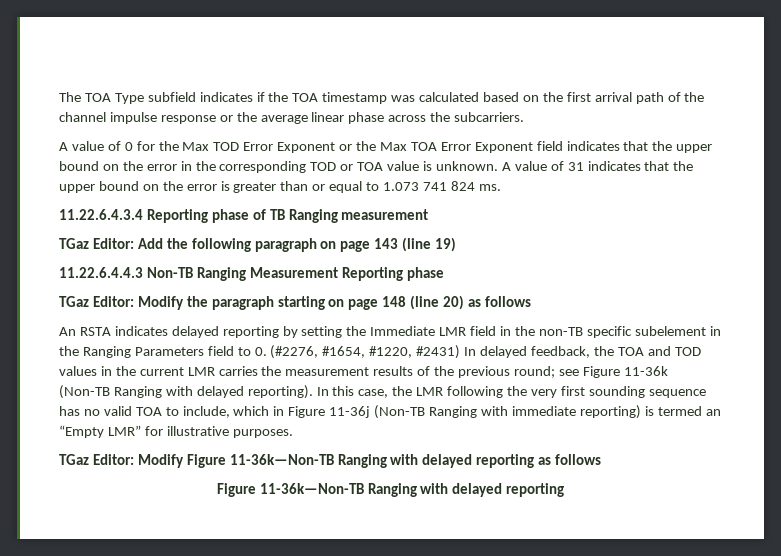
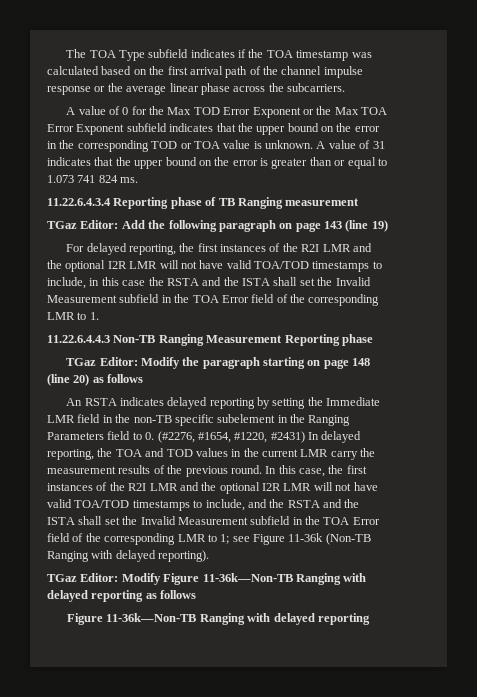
- A value of 0 for the Max TOD Error Exponent or the Max TOA Error Exponent field indicates that the upper bound on the error in the corresponding TOD or TOA value is unknown.
+ A value of 0 for the Max TOD Error Exponent or the Max TOA Error Exponent subfield indicates that the upper bound on the error in the corresponding TOD or TOA value is unknown.
+ For delayed reporting, the first instances of the R2I LMR and the optional I2R LMR will not have valid TOA/TOD timestamps to include, in this case the RSTA and the ISTA shall set the Invalid Measurement subfield in the TOA Error field of the corresponding LMR to 1.
- An RSTA indicates delayed reporting by setting the Immediate LMR field in the non-TB specific subelement in the Ranging Parameters field to 0. (#2276, #1654, #1220, #2431) In delayed feedback, the TOA and TOD values in the current LMR carries the measurement results of the previous round; see Figure 11-36k (Non-TB Ranging with delayed reporting). In this case, the LMR following the very first sounding sequence has no valid TOA to include, which in Figure 11-36j (Non-TB Ranging with immediate reporting) is termed an “Empty LMR” for illustrative purposes.
+ An RSTA indicates delayed reporting by setting the Immediate LMR field in the non-TB specific subelement in the Ranging Parameters field to 0. (#2276, #1654, #1220, #2431) In delayed reporting, the TOA and TOD values in the current LMR carry the measurement results of the previous round. In this case, the first instances of the R2I LMR and the optional I2R LMR will not have valid TOA/TOD timestamps to include, and the RSTA and the ISTA shall set the Invalid Measurement subfield in the TOA Error field of the corresponding LMR to 1; see Figure 11-36k (Non-TB Ranging with delayed reporting).

